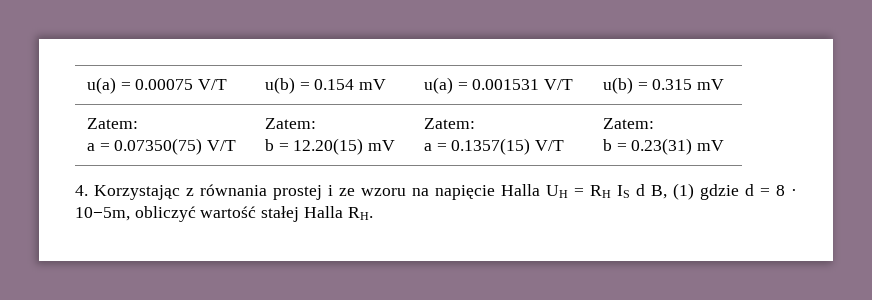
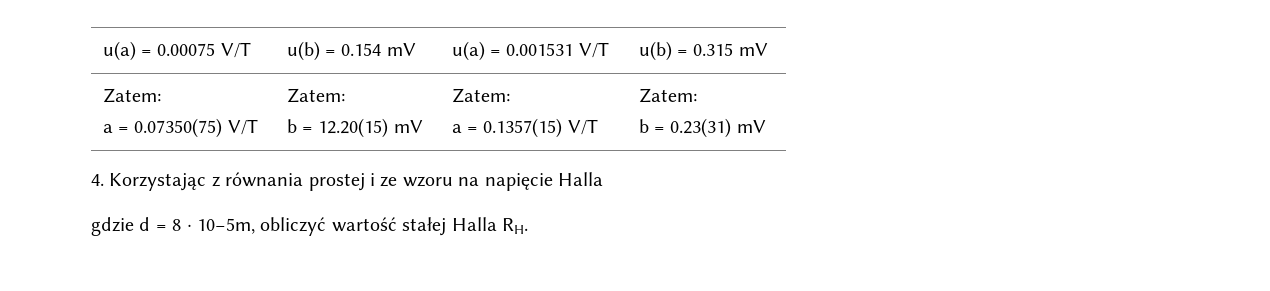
- 4. Korzystając z równania prostej i ze wzoru na napięcie Halla UH = RH IS d B, (1) gdzie d = 8 · 10−5m, obliczyć wartość stałej Halla RH.
+ 4. Korzystając z równania prostej i ze wzoru na napięcie Halla
+ gdzie d = 8 · 10−5m, obliczyć wartość stałej Halla RH.

